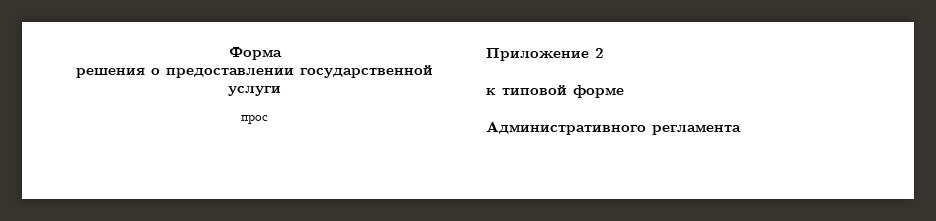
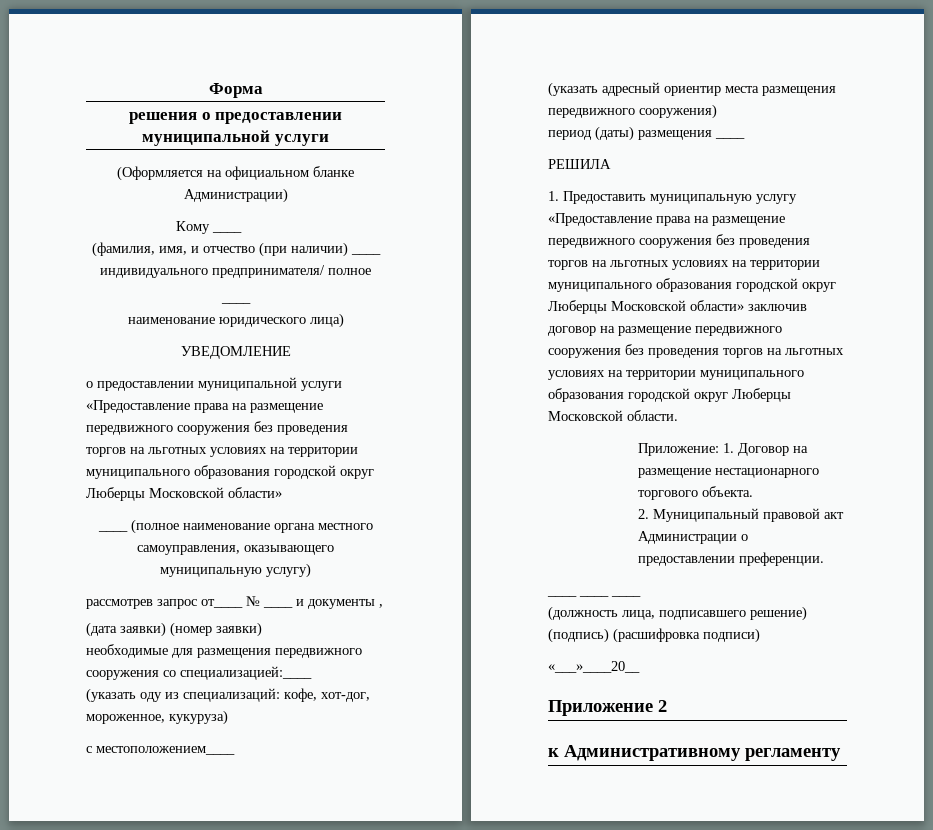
- решения о предоставлении государственной услуги
+ решения о предоставлении муниципальной услуги
- прос
+ (Оформляется на официальном бланке Администрации)
+ Кому ____
+ (фамилия, имя, и отчество (при наличии) ____ индивидуального предпринимателя/ полное
+ ____
+ наименование юридического лица)
+ УВЕДОМЛЕНИЕ
+ о предоставлении муниципальной услуги «Предоставление права на размещение передвижного сооружения без проведения торгов на льготных условиях на территории муниципального образования городской округ Люберцы Московской области»
+ ____ (полное наименование органа местного самоуправления, оказывающего муниципальную услугу)
+ рассмотрев запрос от____ № ____ и документы ,
+ (дата заявки) (номер заявки)
+ необходимые для размещения передвижного сооружения со специализацией:____
+ (указать оду из специализаций: кофе, хот-дог, мороженное, кукуруза)
+ с местоположением____
+ (указать адресный ориентир места размещения передвижного сооружения)
+ период (даты) размещения ____
+ РЕШИЛА
+ 1. Предоставить муниципальную услугу «Предоставление права на размещение передвижного сооружения без проведения торгов на льготных условиях на территории муниципального образования городской округ Люберцы Московской области» заключив договор на размещение передвижного сооружения без проведения торгов на льготных условиях на территории муниципального образования городской округ Люберцы Московской области.
+ Приложение: 1. Договор на размещение нестационарного торгового объекта.
+ 2. Муниципальный правовой акт Администрации о предоставлении преференции.
+ ____ ____ ____
+ (должность лица, подписавшего решение) (подпись) (расшифровка подписи)
+ «___»____20__
- к типовой форме
- Административного регламента
+ к Административному регламенту

